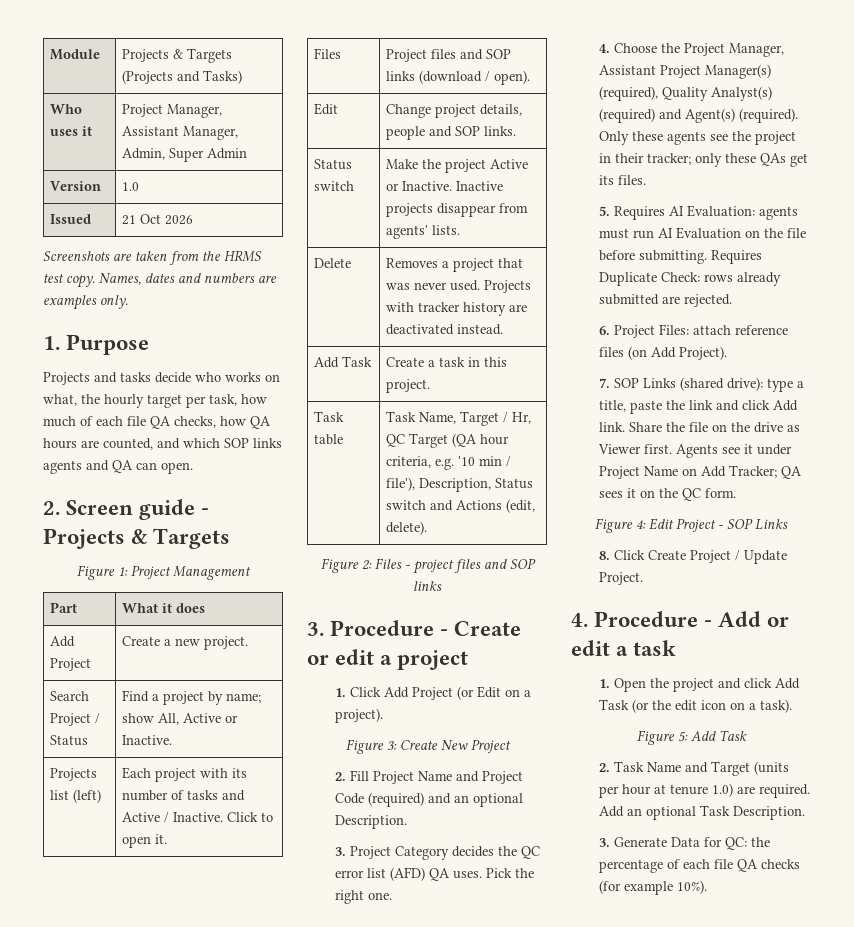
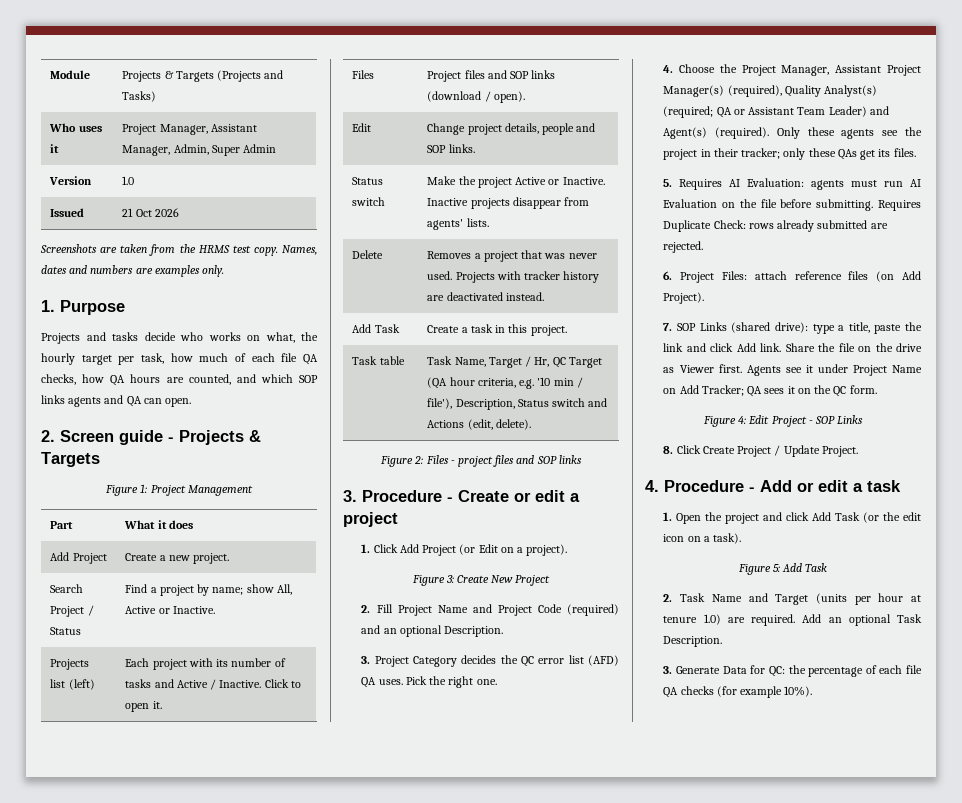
- 4. Choose the Project Manager, Assistant Project Manager(s) (required), Quality Analyst(s) (required) and Agent(s) (required).
+ 4. Choose the Project Manager, Assistant Project Manager(s) (required), Quality Analyst(s) (required; QA or Assistant Team Leader) and Agent(s) (required).

